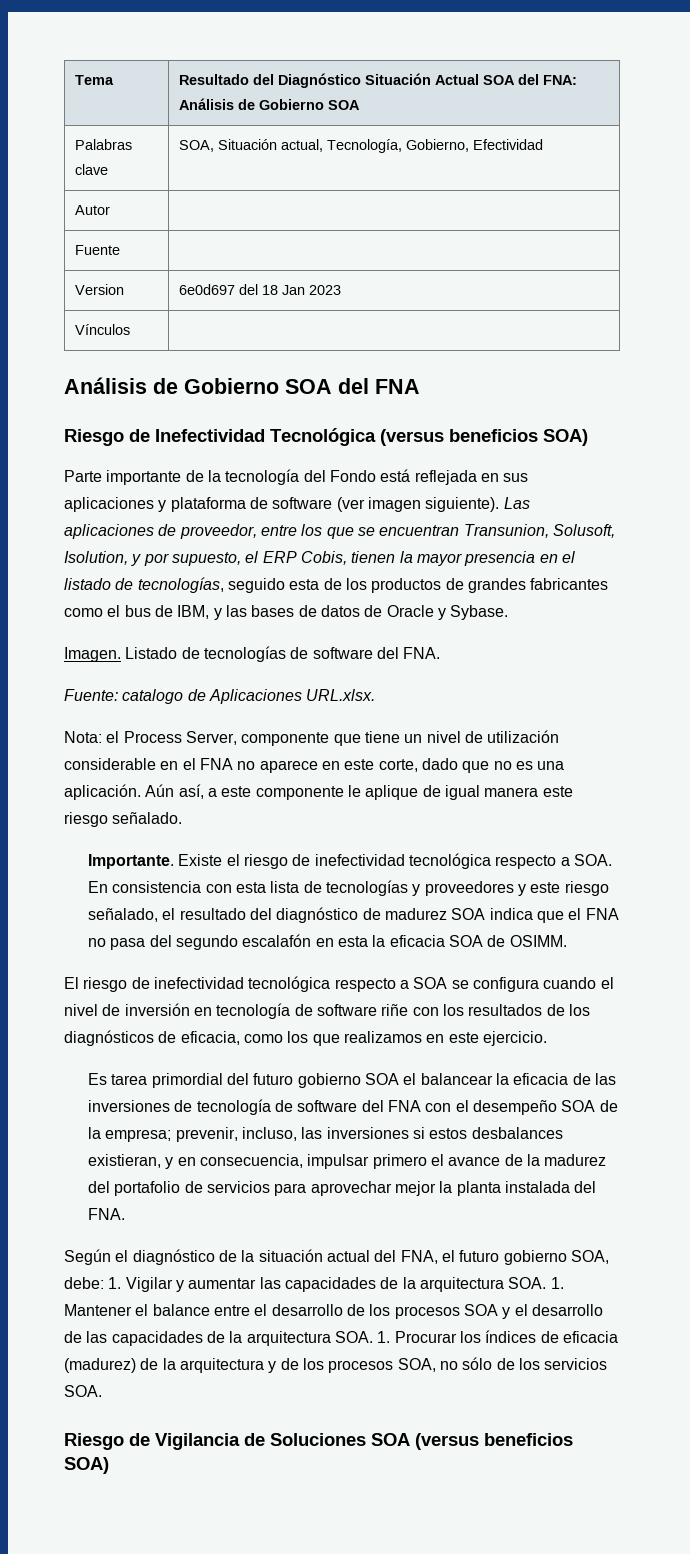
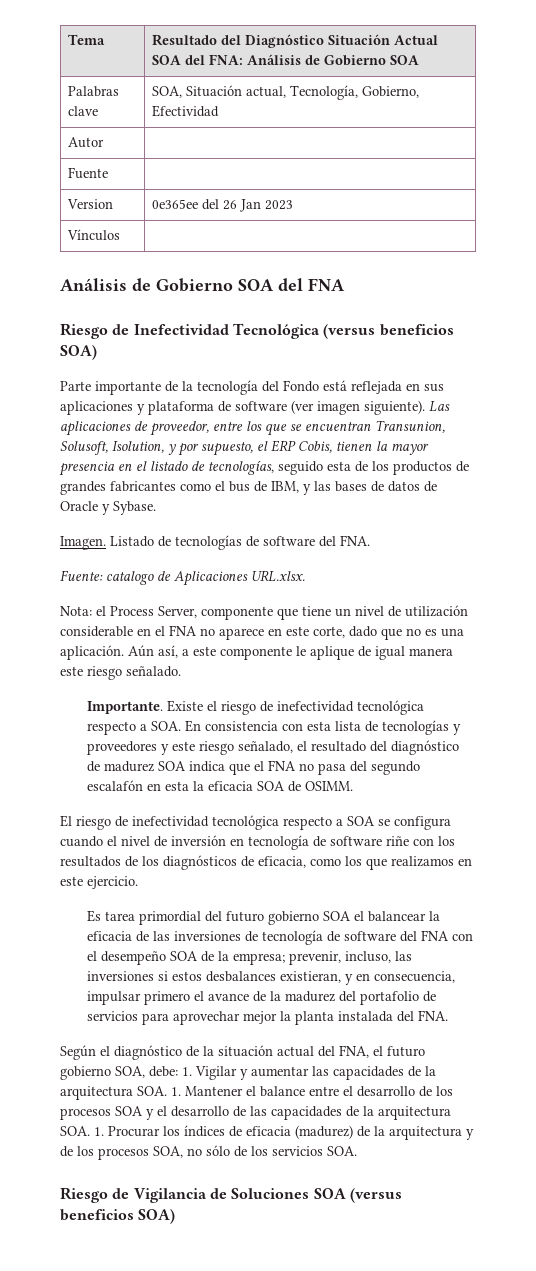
- Version | 6e0d697 del 18 Jan 2023
+ Version | 0e365ee del 26 Jan 2023

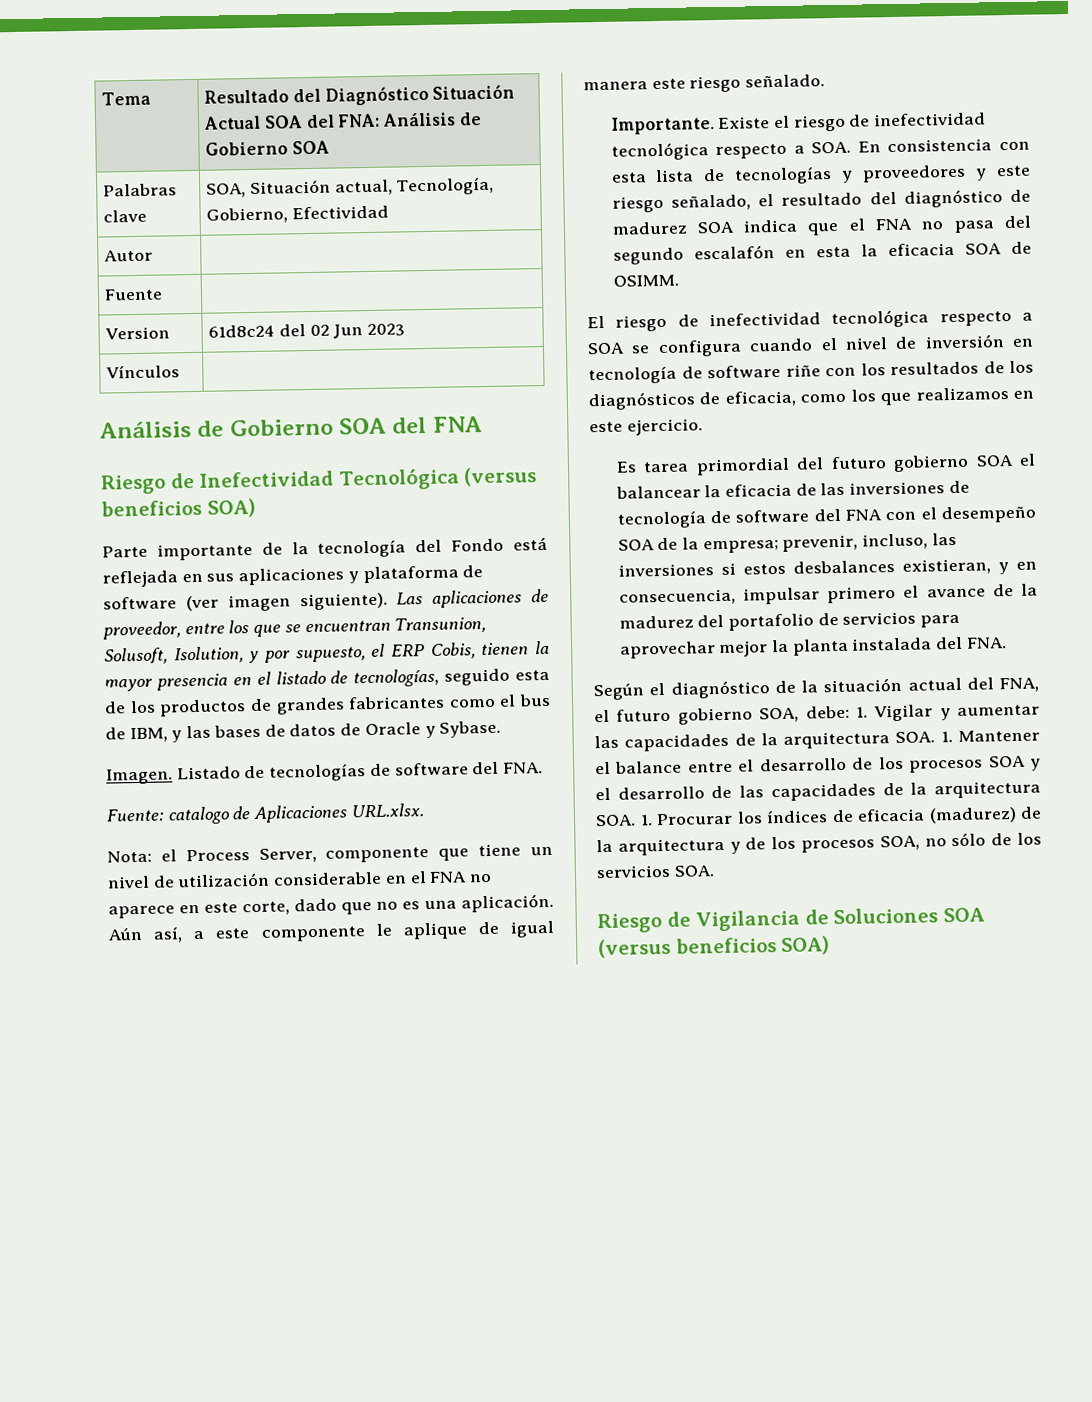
- Version | 0e365ee del 26 Jan 2023
+ Version | 61d8c24 del 02 Jun 2023

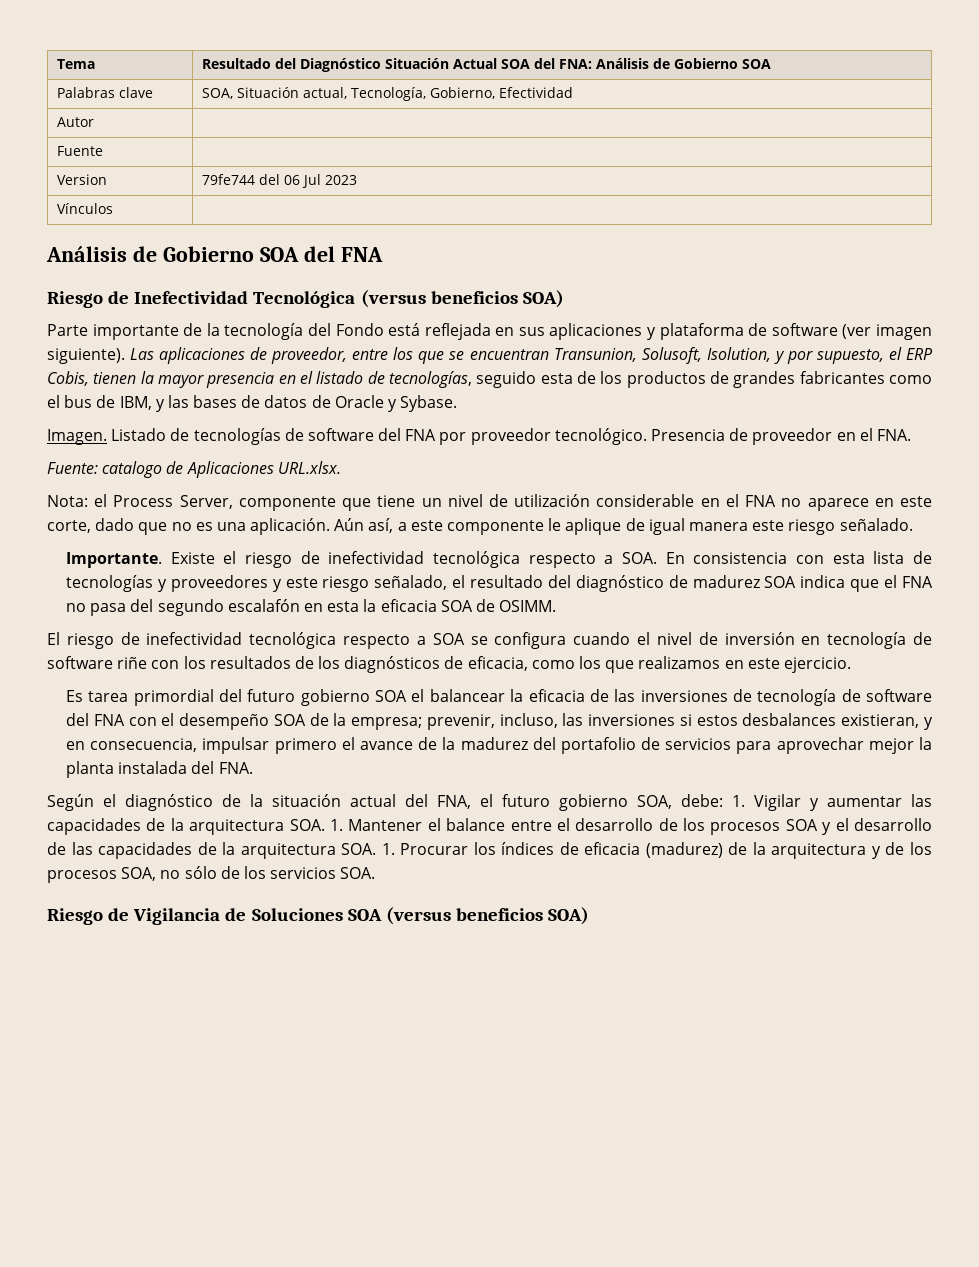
- Version | 61d8c24 del 02 Jun 2023
+ Version | 79fe744 del 06 Jul 2023
- Listado de tecnologías de software del FNA.
+ Listado de tecnologías de software del FNA por proveedor tecnológico. Presencia de proveedor en el FNA.

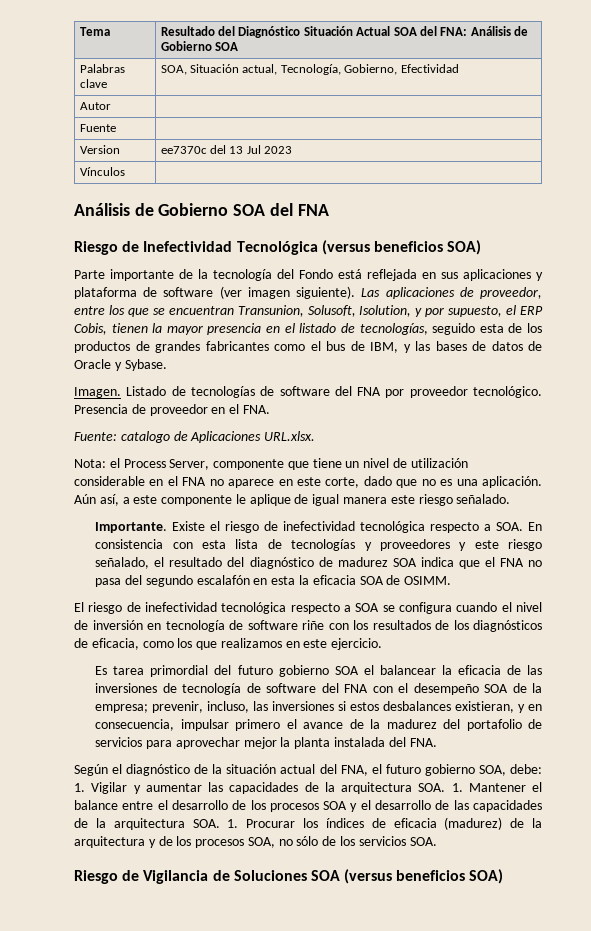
- Version | 79fe744 del 06 Jul 2023
+ Version | ee7370c del 13 Jul 2023

